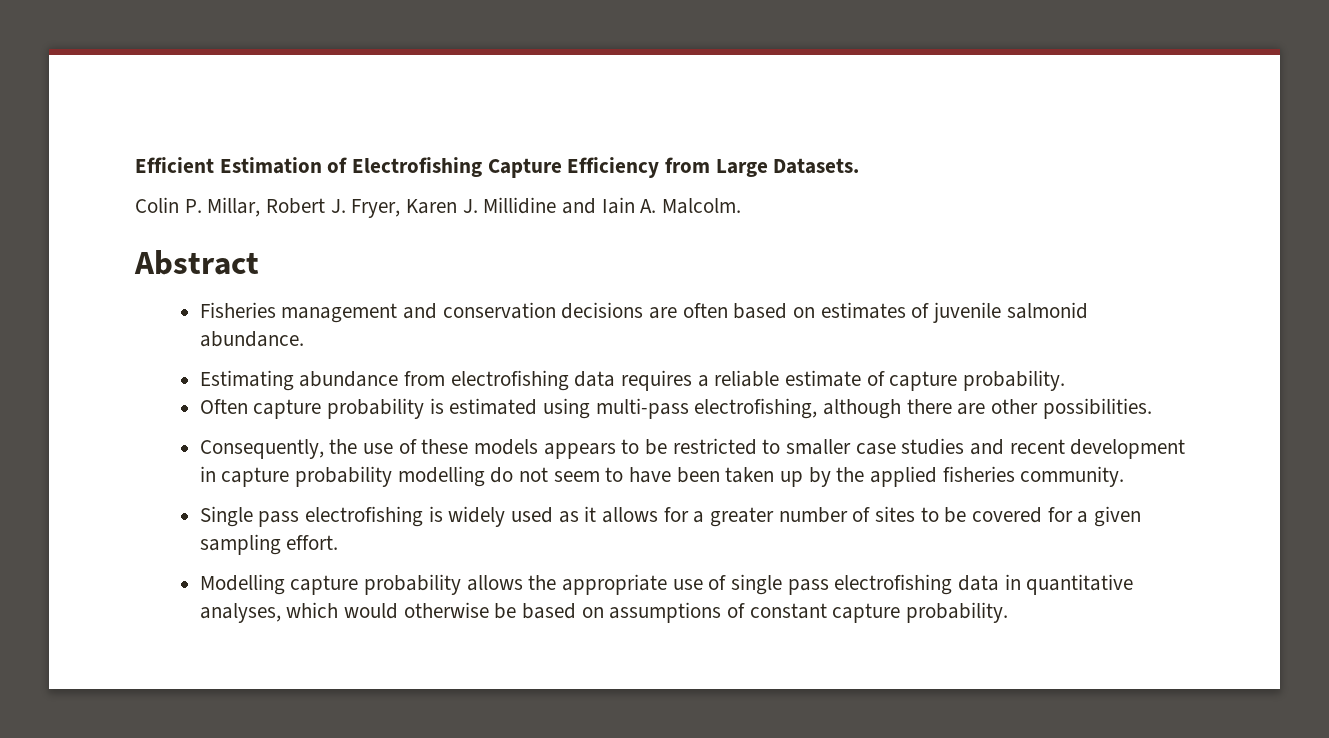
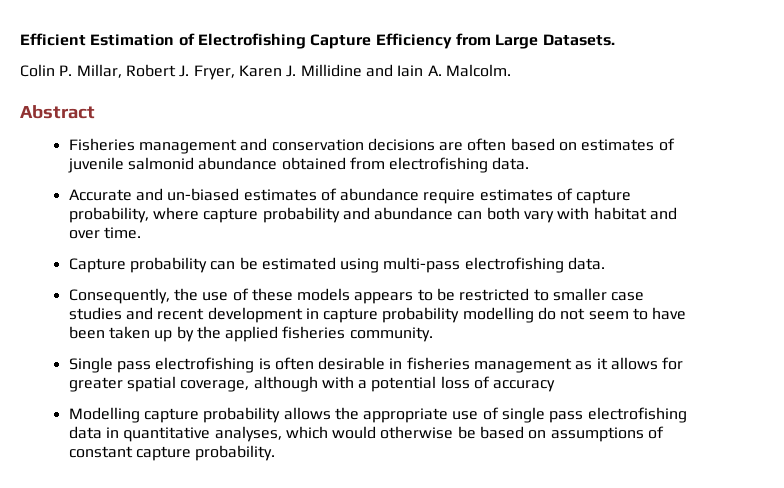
- Fisheries management and conservation decisions are often based on estimates of juvenile salmonid abundance.
- Estimating abundance from electrofishing data requires a reliable estimate of capture probability.
- Often capture probability is estimated using multi-pass electrofishing, although there are other possibilities.
+ Fisheries management and conservation decisions are often based on estimates of juvenile salmonid abundance obtained from electrofishing data.
+ Accurate and un-biased estimates of abundance require estimates of capture probability, where capture probability and abundance can both vary with habitat and over time.
+ Capture probability can be estimated using multi-pass electrofishing data.
- Single pass electrofishing is widely used as it allows for a greater number of sites to be covered for a given sampling effort.
+ Single pass electrofishing is often desirable in fisheries management as it allows for greater spatial coverage, although with a potential loss of accuracy

